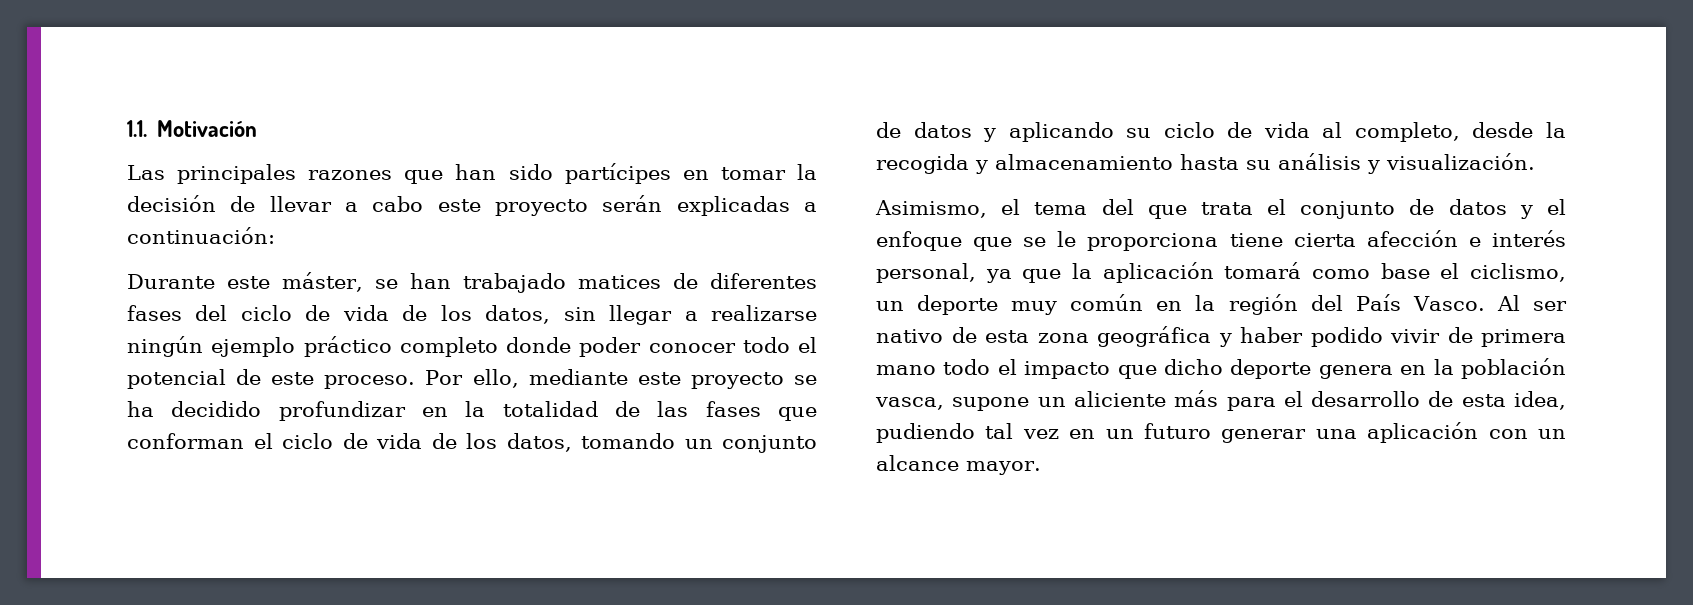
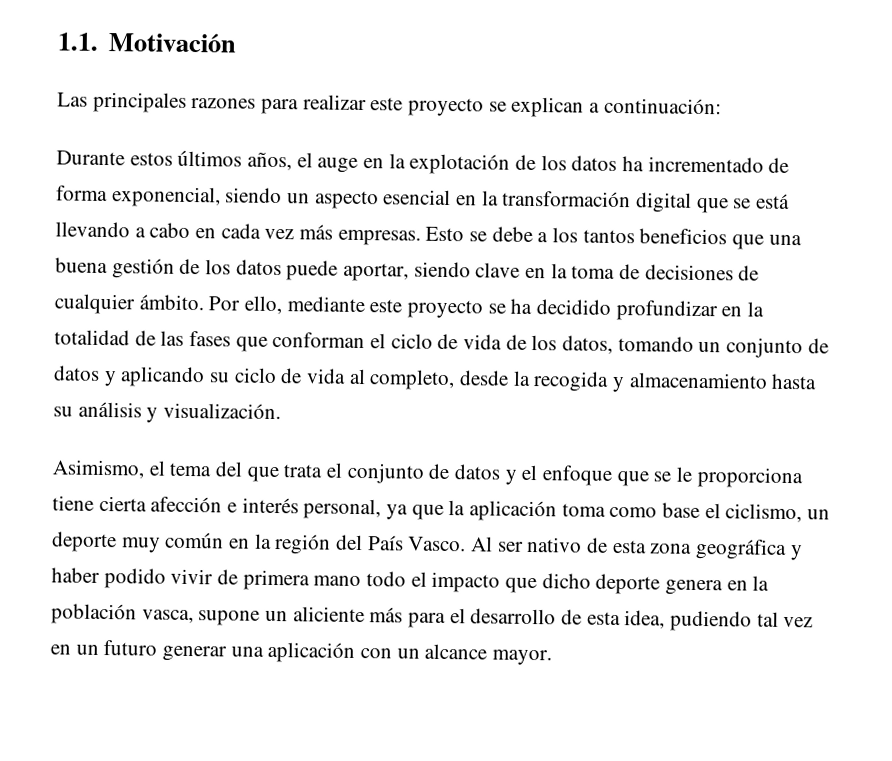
- Las principales razones que han sido partícipes en tomar la decisión de llevar a cabo este proyecto serán explicadas a continuación:
- Durante este máster, se han trabajado matices de diferentes fases del ciclo de vida de los datos, sin llegar a realizarse ningún ejemplo práctico completo donde poder conocer todo el potencial de este proceso.
+ Las principales razones para realizar este proyecto se explican a continuación:
+ Durante estos últimos años, el auge en la explotación de los datos ha incrementado de forma exponencial, siendo un aspecto esencial en la transformación digital que se está llevando a cabo en cada vez más empresas. Esto se debe a los tantos beneficios que una buena gestión de los datos puede aportar, siendo clave en la toma de decisiones de cualquier ámbito.
- Asimismo, el tema del que trata el conjunto de datos y el enfoque que se le proporciona tiene cierta afección e interés personal, ya que la aplicación tomará como base el ciclismo, un deporte muy común en la región del País Vasco.
+ Asimismo, el tema del que trata el conjunto de datos y el enfoque que se le proporciona tiene cierta afección e interés personal, ya que la aplicación toma como base el ciclismo, un deporte muy común en la región del País Vasco.

